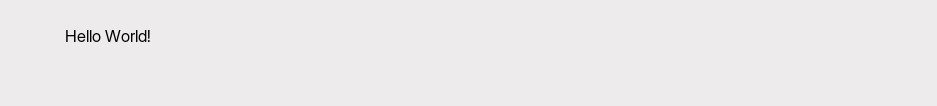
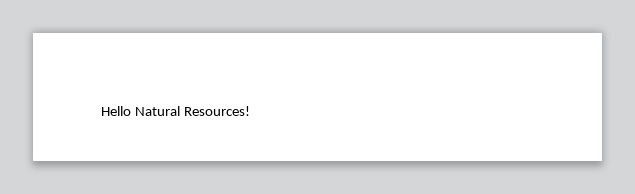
- Hello World!
+ Hello Natural Resources!

